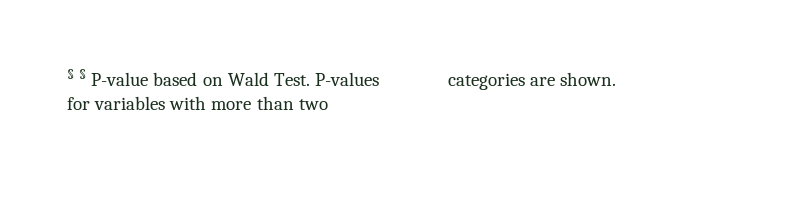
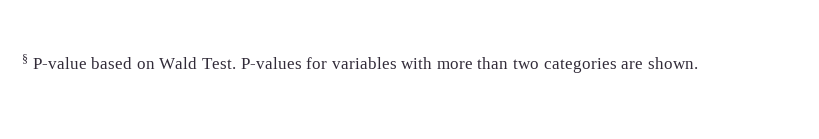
- § § P-value based on Wald Test.
+ § P-value based on Wald Test.

